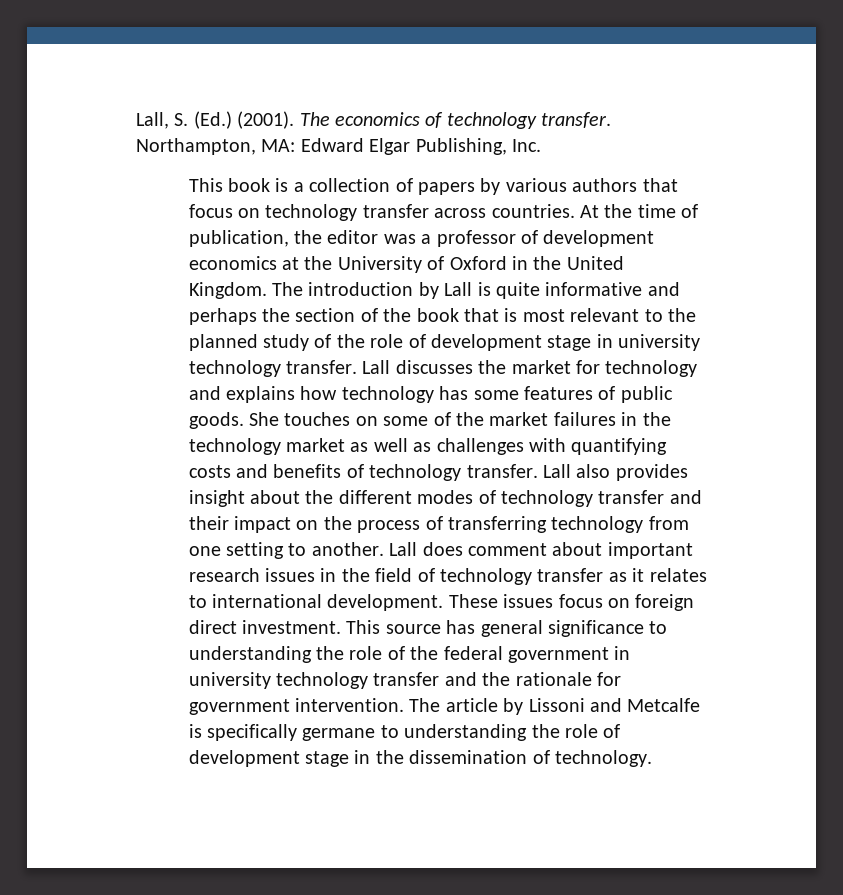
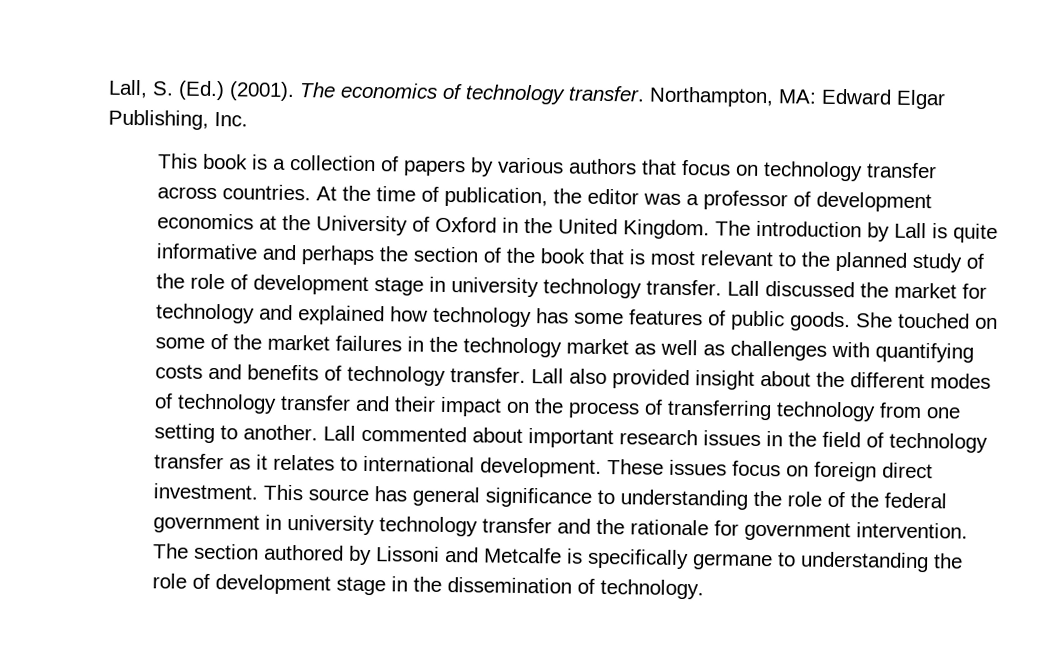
- Lall discusses the market for technology and explains how technology has some features of public goods.
+ Lall discussed the market for technology and explained how technology has some features of public goods.
- She touches on some of the market failures in the technology market as well as challenges with quantifying costs and benefits of technology transfer.
+ She touched on some of the market failures in the technology market as well as challenges with quantifying costs and benefits of technology transfer.
- Lall also provides insight about the different modes of technology transfer and their impact on the process of transferring technology from one setting to another.
+ Lall also provided insight about the different modes of technology transfer and their impact on the process of transferring technology from one setting to another.
- Lall does comment about important research issues in the field of technology transfer as it relates to international development.
+ Lall commented about important research issues in the field of technology transfer as it relates to international development.
- The article by Lissoni and Metcalfe is specifically germane to understanding the role of development stage in the dissemination of technology.
+ The section authored by Lissoni and Metcalfe is specifically germane to understanding the role of development stage in the dissemination of technology.

